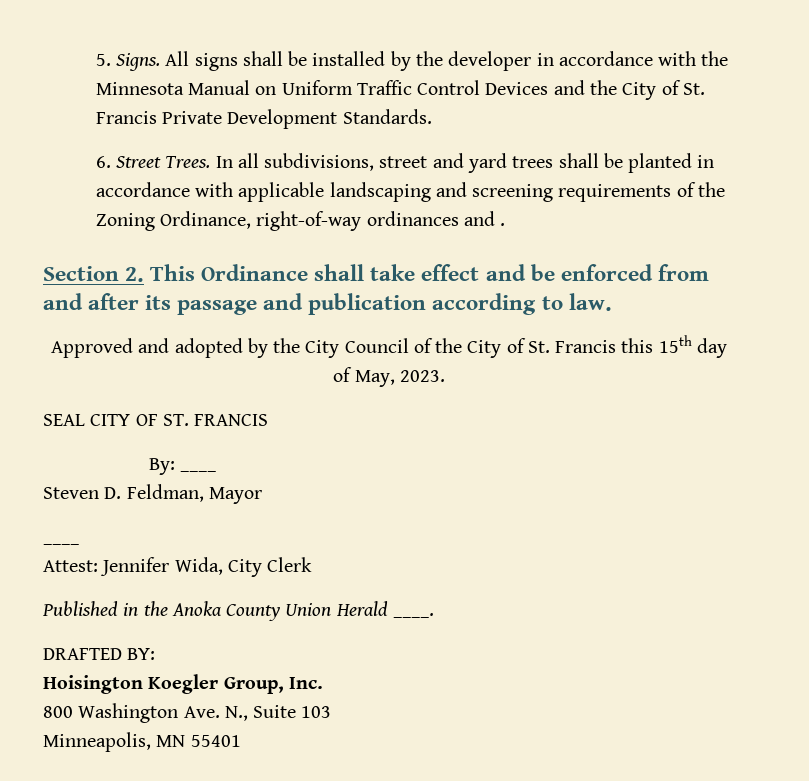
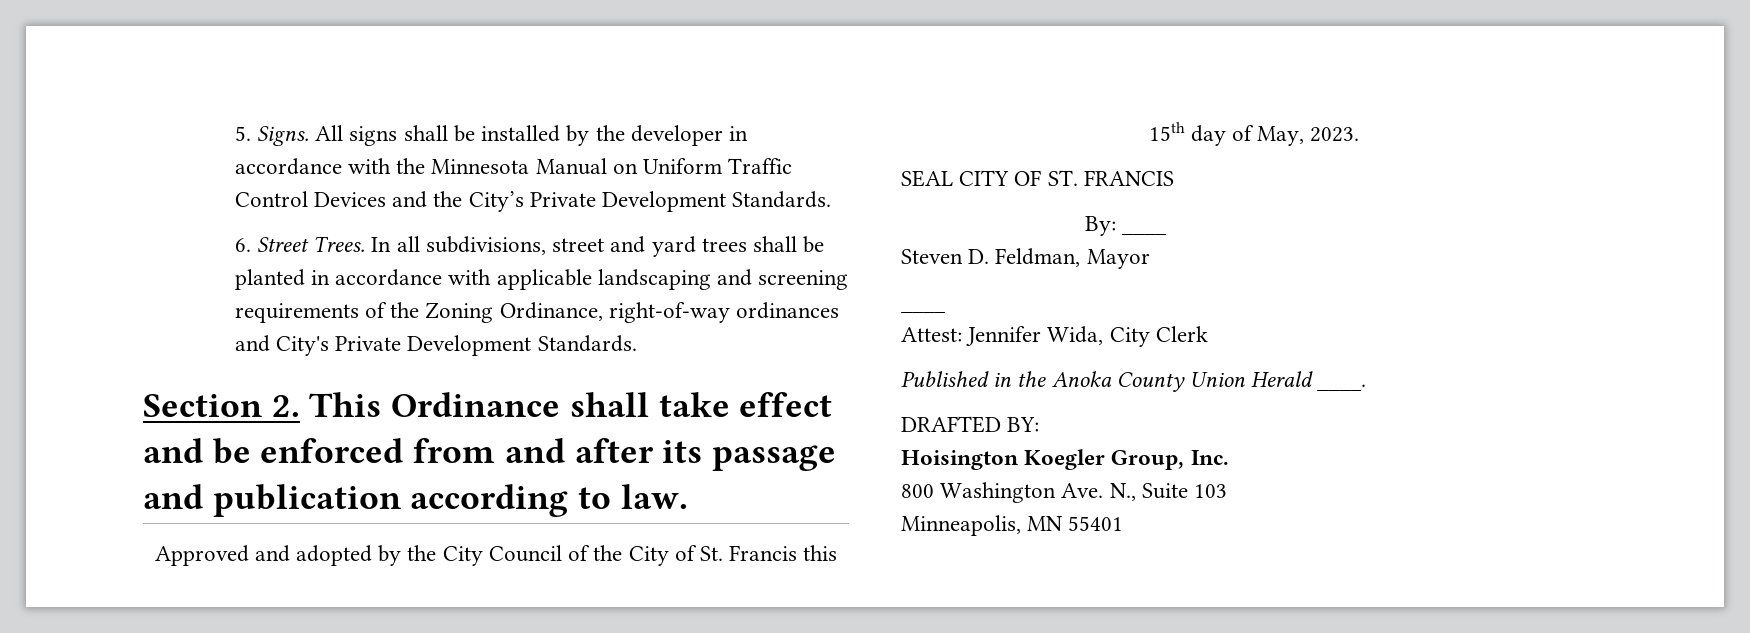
- All signs shall be installed by the developer in accordance with the Minnesota Manual on Uniform Traffic Control Devices and the City of St. Francis Private Development Standards.
+ All signs shall be installed by the developer in accordance with the Minnesota Manual on Uniform Traffic Control Devices and the City’s Private Development Standards.
- In all subdivisions, street and yard trees shall be planted in accordance with applicable landscaping and screening requirements of the Zoning Ordinance, right-of-way ordinances and .
+ In all subdivisions, street and yard trees shall be planted in accordance with applicable landscaping and screening requirements of the Zoning Ordinance, right-of-way ordinances and City's Private Development Standards.

